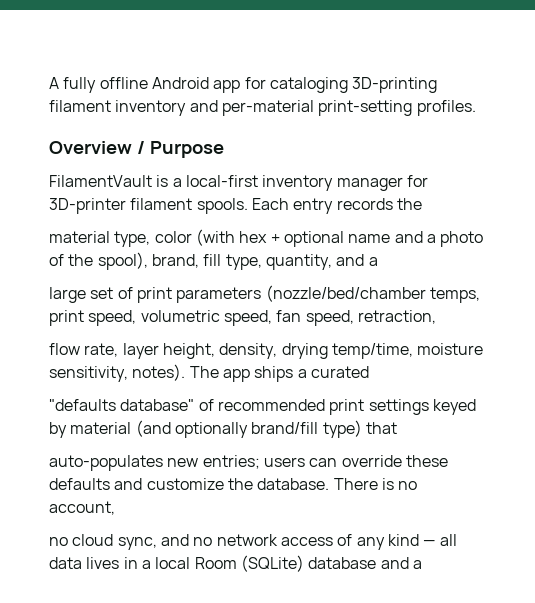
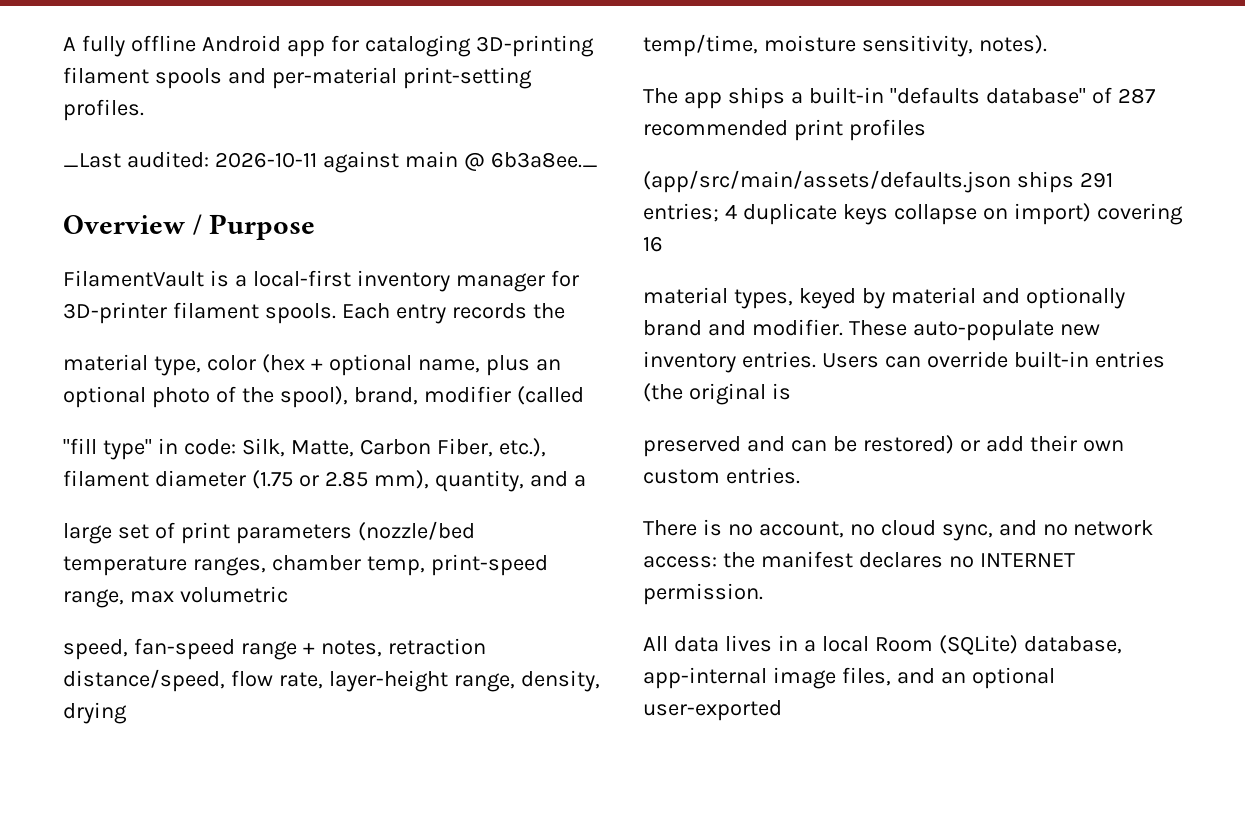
- A fully offline Android app for cataloging 3D-printing filament inventory and per-material print-setting profiles.
+ A fully offline Android app for cataloging 3D-printing filament spools and per-material print-setting profiles.
+ _Last audited: 2026-10-11 against main @ 6b3a8ee._
- material type, color (with hex + optional name and a photo of the spool), brand, fill type, quantity, and a
+ material type, color (hex + optional name, plus an optional photo of the spool), brand, modifier (called
+ "fill type" in code: Silk, Matte, Carbon Fiber, etc.), filament diameter (1.75 or 2.85 mm), quantity, and a
- large set of print parameters (nozzle/bed/chamber temps, print speed, volumetric speed, fan speed, retraction,
- flow rate, layer height, density, drying temp/time, moisture sensitivity, notes). The app ships a curated
- "defaults database" of recommended print settings keyed by material (and optionally brand/fill type) that
- auto-populates new entries; users can override these defaults and customize the database. There is no account,
- no cloud sync, and no network access of any kind — all data lives in a local Room (SQLite) database and a
+ large set of print parameters (nozzle/bed temperature ranges, chamber temp, print-speed range, max volumetric
+ speed, fan-speed range + notes, retraction distance/speed, flow rate, layer-height range, density, drying
+ temp/time, moisture sensitivity, notes).
+ The app ships a built-in "defaults database" of 287 recommended print profiles
+ (app/src/main/assets/defaults.json ships 291 entries; 4 duplicate keys collapse on import) covering 16
+ material types, keyed by material and optionally brand and modifier. These auto-populate new inventory entries. Users can override built-in entries (the original is
+ preserved and can be restored) or add their own custom entries.
+ There is no account, no cloud sync, and no network access: the manifest declares no INTERNET permission.
+ All data lives in a local Room (SQLite) database, app-internal image files, and an optional user-exported

